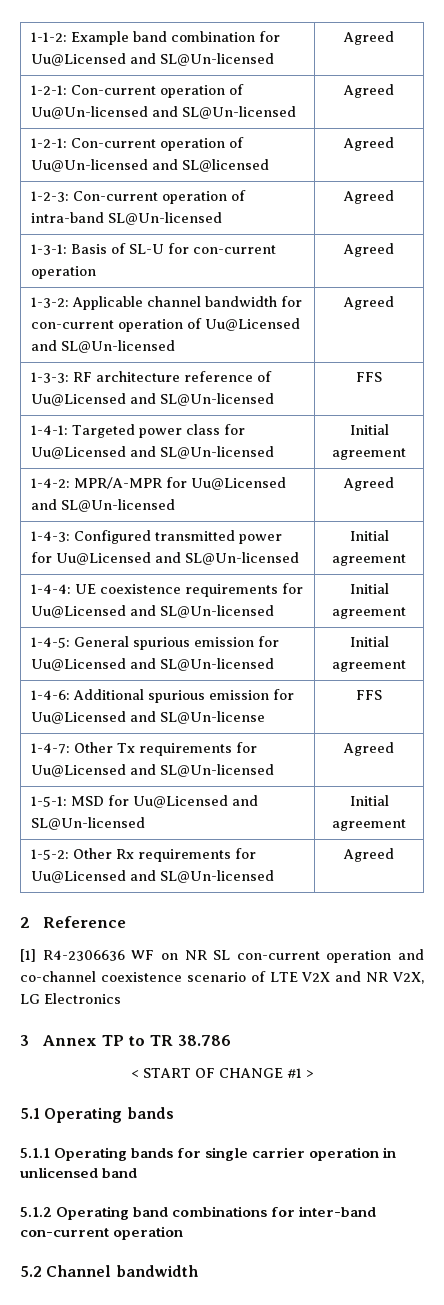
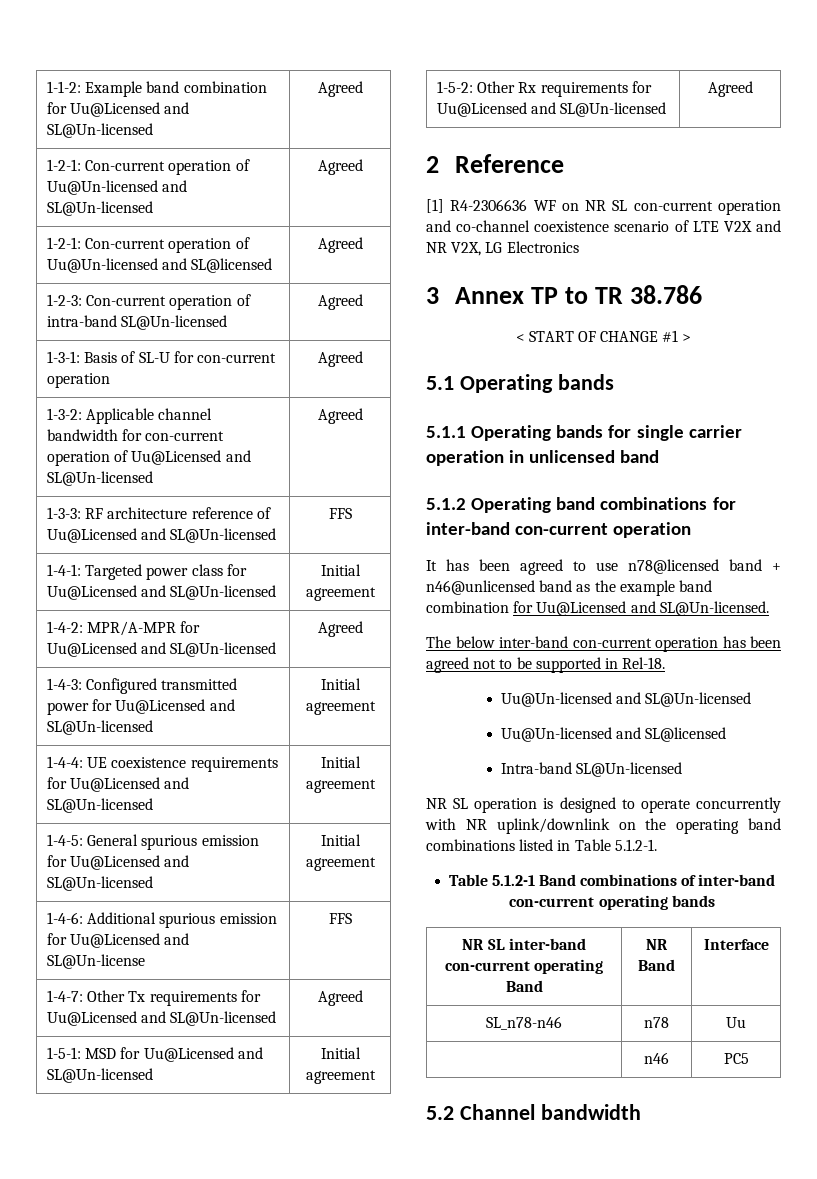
+ It has been agreed to use n78@licensed band + n46@unlicensed band as the example band combination for Uu@Licensed and SL@Un-licensed.
+ The below inter-band con-current operation has been agreed not to be supported in Rel-18.
+ Uu@Un-licensed and SL@Un-licensed
+ Uu@Un-licensed and SL@licensed
+ Intra-band SL@Un-licensed
+ NR SL operation is designed to operate concurrently with NR uplink/downlink on the operating band combinations listed in Table 5.1.2-1.
+ Table 5.1.2-1 Band combinations of inter-band con-current operating bands
+ NR SL inter-band con-current operating Band | NR Band | Interface
+ SL_n78-n46 | n78 | Uu
+ | n46 | PC5

